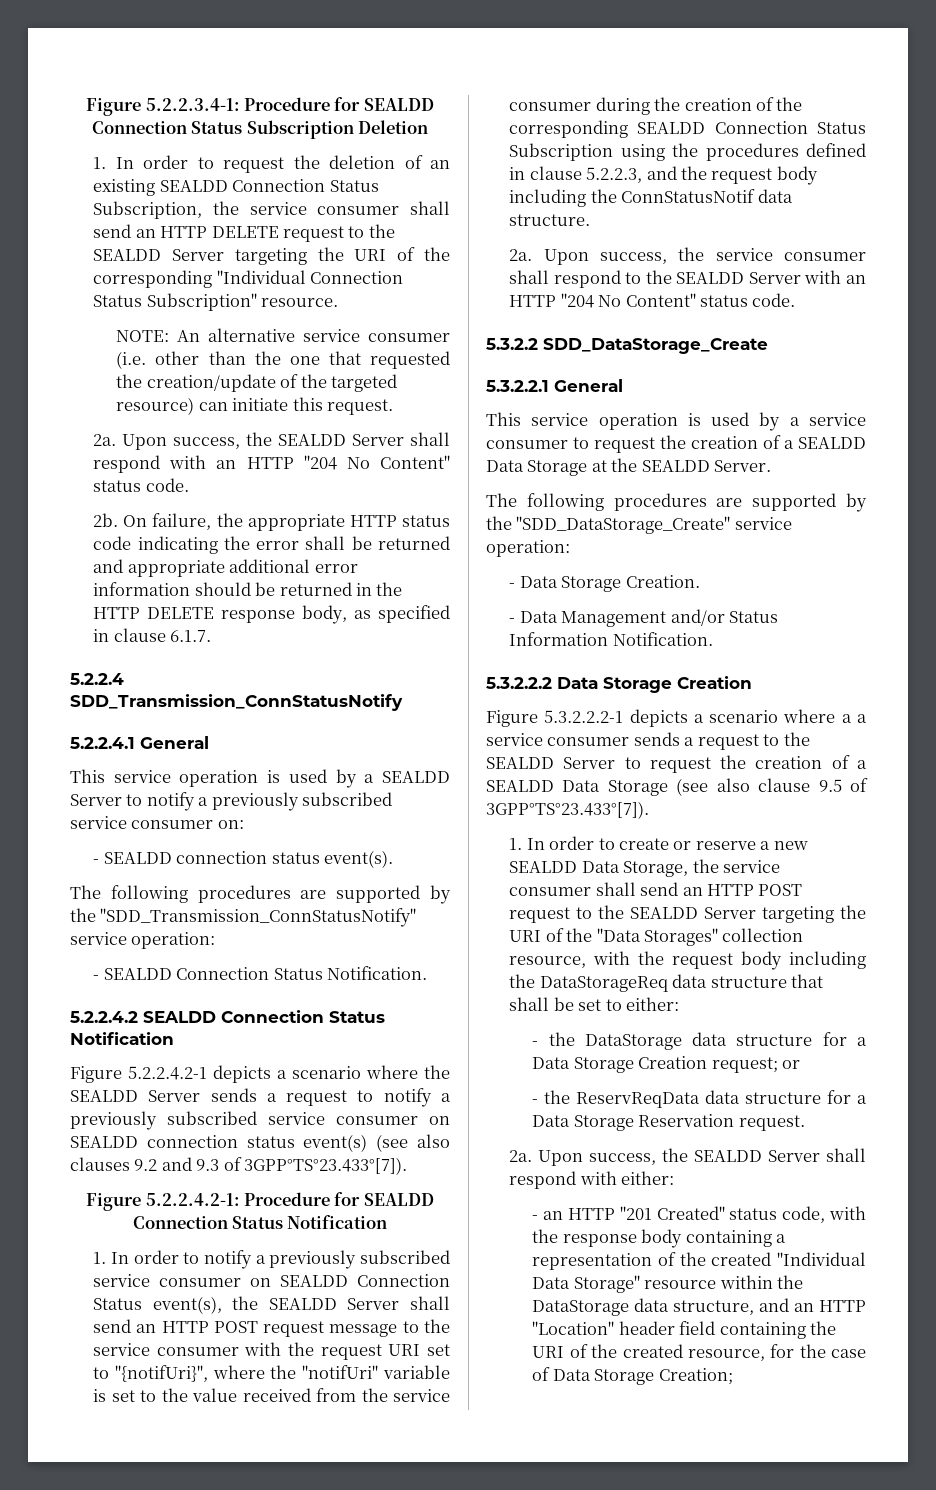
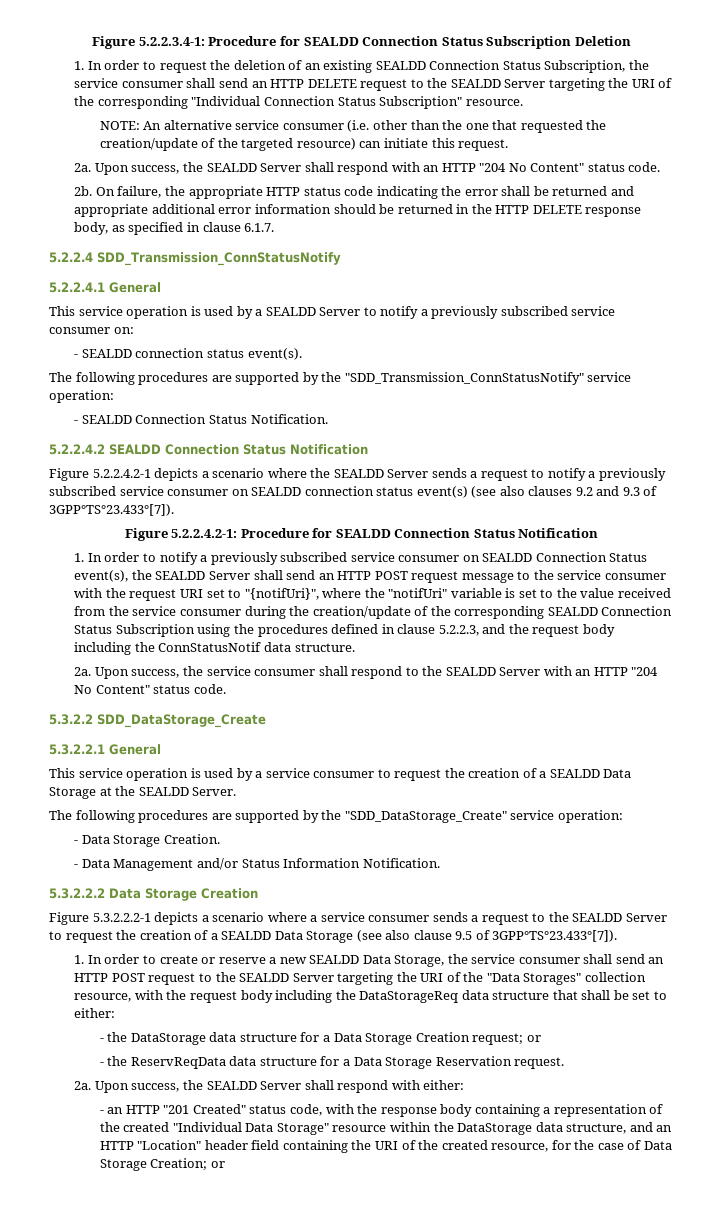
- 1. In order to notify a previously subscribed service consumer on SEALDD Connection Status event(s), the SEALDD Server shall send an HTTP POST request message to the service consumer with the request URI set to "{notifUri}", where the "notifUri" variable is set to the value received from the service consumer during the creation of the corresponding SEALDD Connection Status Subscription using the procedures defined in clause 5.2.2.3, and the request body including the ConnStatusNotif data structure.
+ 1. In order to notify a previously subscribed service consumer on SEALDD Connection Status event(s), the SEALDD Server shall send an HTTP POST request message to the service consumer with the request URI set to "{notifUri}", where the "notifUri" variable is set to the value received from the service consumer during the creation/update of the corresponding SEALDD Connection Status Subscription using the procedures defined in clause 5.2.2.3, and the request body including the ConnStatusNotif data structure.
- Figure 5.3.2.2.2-1 depicts a scenario where a a service consumer sends a request to the SEALDD Server to request the creation of a SEALDD Data Storage (see also clause 9.5 of 3GPP°TS°23.433°[7]).
+ Figure 5.3.2.2.2-1 depicts a scenario where a service consumer sends a request to the SEALDD Server to request the creation of a SEALDD Data Storage (see also clause 9.5 of 3GPP°TS°23.433°[7]).
- - an HTTP "201 Created" status code, with the response body containing a representation of the created "Individual Data Storage" resource within the DataStorage data structure, and an HTTP "Location" header field containing the URI of the created resource, for the case of Data Storage Creation;
+ - an HTTP "201 Created" status code, with the response body containing a representation of the created "Individual Data Storage" resource within the DataStorage data structure, and an HTTP "Location" header field containing the URI of the created resource, for the case of Data Storage Creation; or

